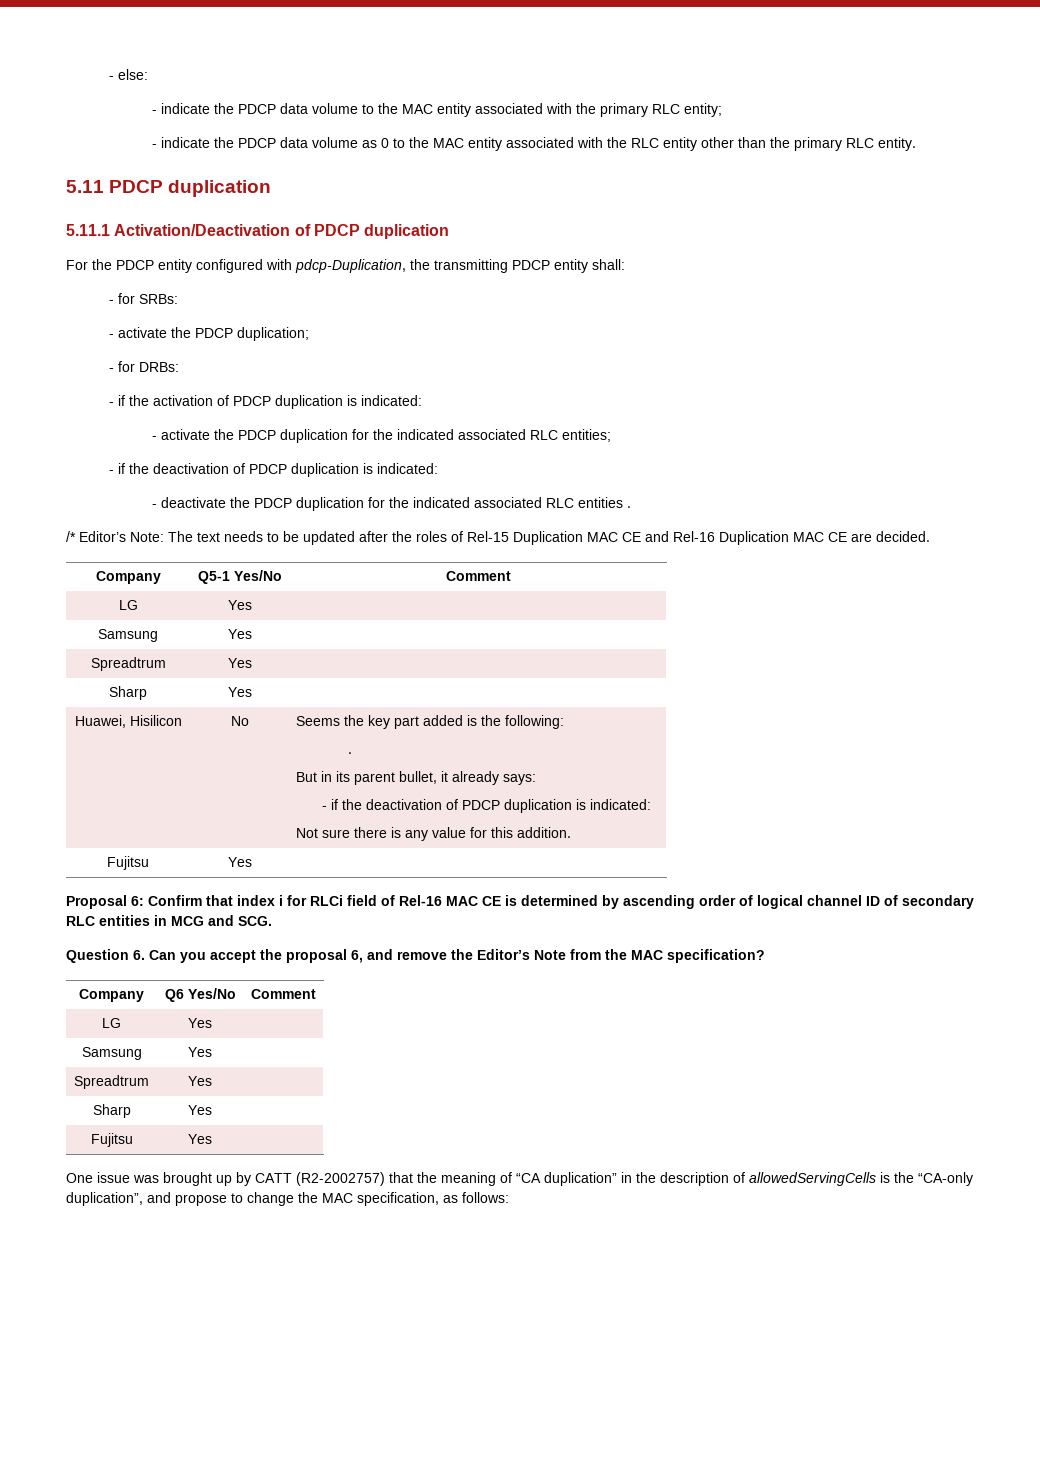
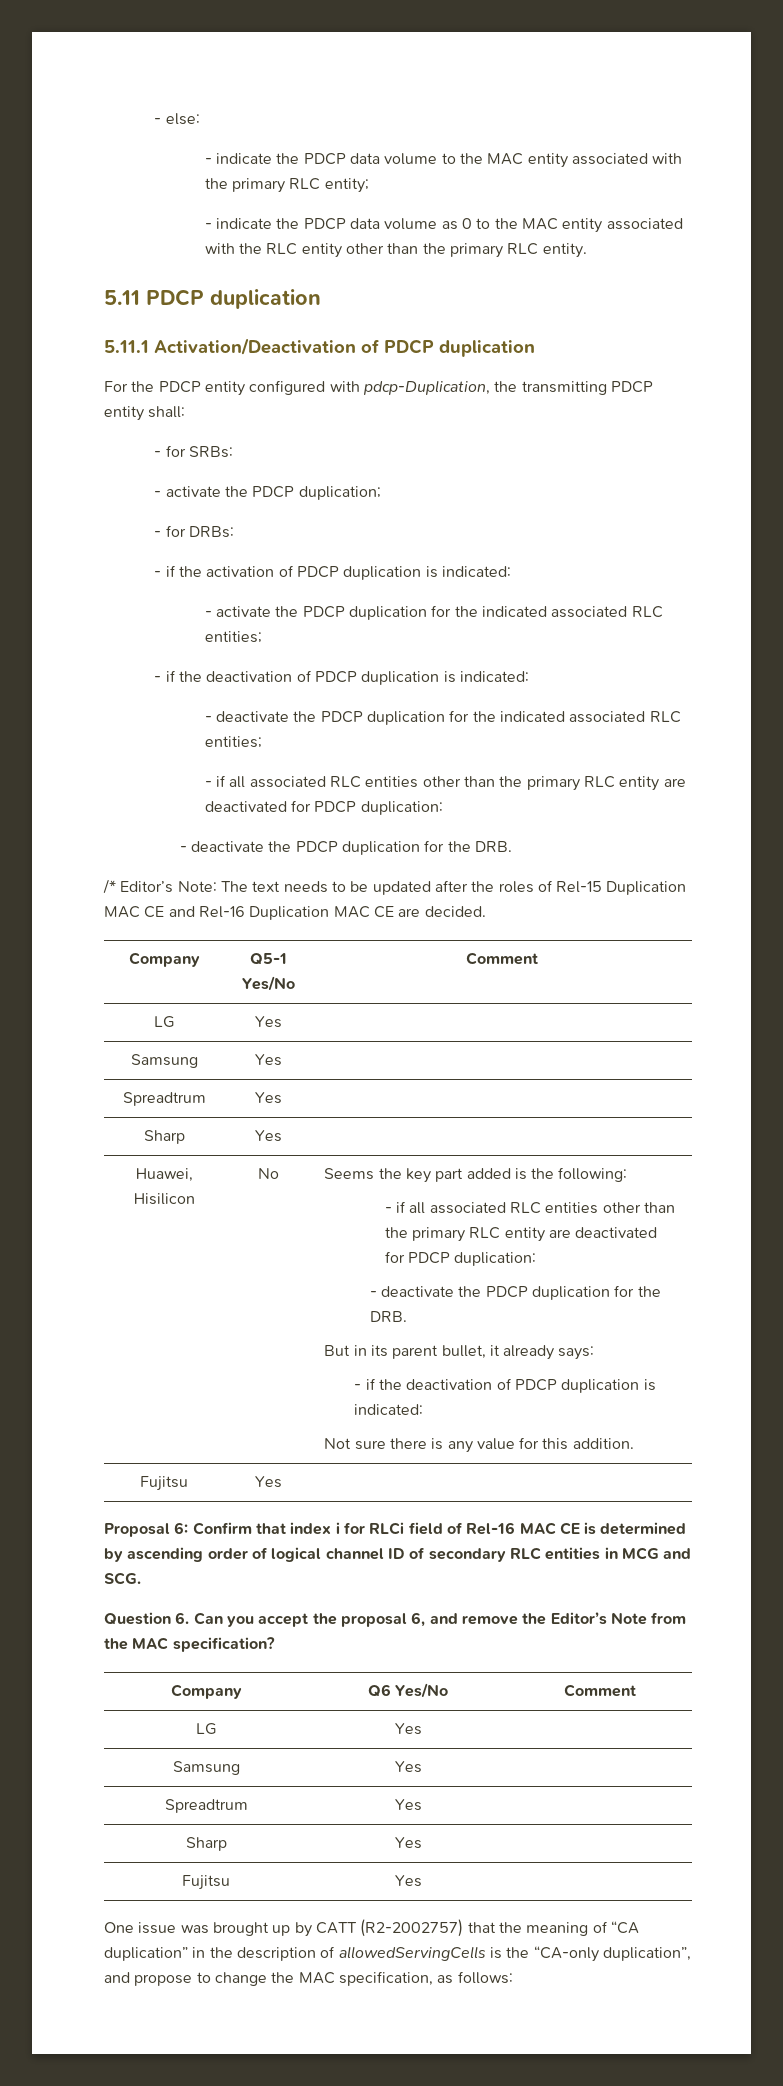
- - deactivate the PDCP duplication for the indicated associated RLC entities .
+ - deactivate the PDCP duplication for the indicated associated RLC entities;
+ - if all associated RLC entities other than the primary RLC entity are deactivated for PDCP duplication:
+ - deactivate the PDCP duplication for the DRB.
  Seems the key part added is the following:
- .
+ - if all associated RLC entities other than the primary RLC entity are deactivated for PDCP duplication:
+ - deactivate the PDCP duplication for the DRB.

